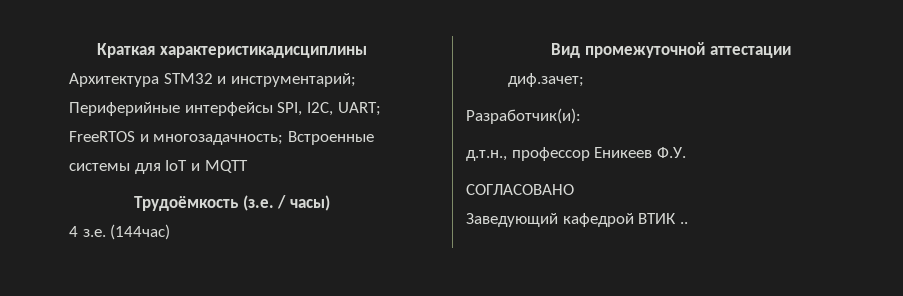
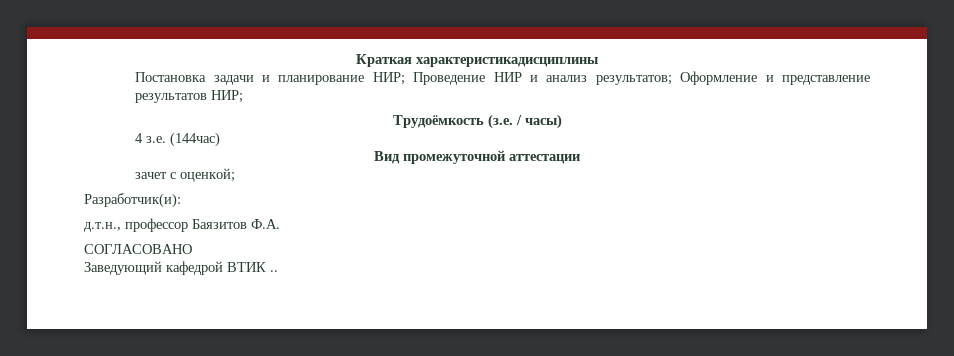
- Архитектура STM32 и инструментарий; Периферийные интерфейсы SPI, I2C, UART; FreeRTOS и многозадачность; Встроенные системы для IoT и MQTT
+ Постановка задачи и планирование НИР; Проведение НИР и анализ результатов; Оформление и представление результатов НИР;
- диф.зачет;
+ зачет с оценкой;
- д.т.н., профессор Еникеев Ф.У.
+ д.т.н., профессор Баязитов Ф.А.

